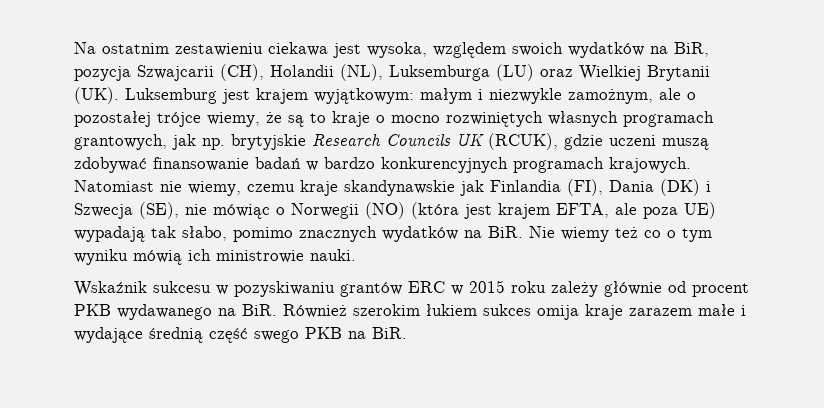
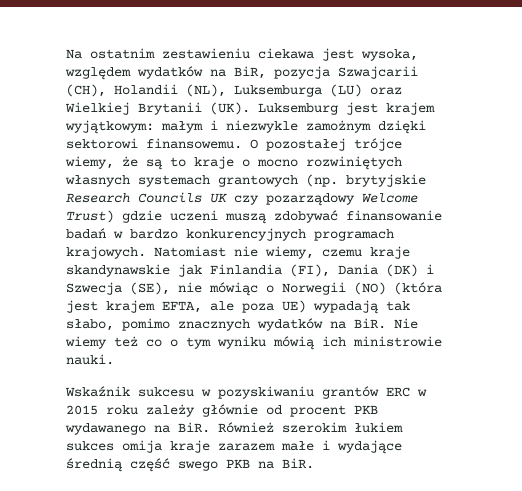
- Na ostatnim zestawieniu ciekawa jest wysoka, względem swoich wydatków na BiR, pozycja Szwajcarii (CH), Holandii (NL), Luksemburga (LU) oraz Wielkiej Brytanii (UK). Luksemburg jest krajem wyjątkowym: małym i niezwykle zamożnym, ale o pozostałej trójce wiemy, że są to kraje o mocno rozwiniętych własnych programach grantowych, jak np. brytyjskie Research Councils UK (RCUK), gdzie uczeni muszą zdobywać finansowanie badań w bardzo konkurencyjnych programach krajowych.
+ Na ostatnim zestawieniu ciekawa jest wysoka, względem wydatków na BiR, pozycja Szwajcarii (CH), Holandii (NL), Luksemburga (LU) oraz Wielkiej Brytanii (UK). Luksemburg jest krajem wyjątkowym: małym i niezwykle zamożnym dzięki sektorowi finansowemu. O pozostałej trójce wiemy, że są to kraje o mocno rozwiniętych własnych systemach grantowych (np. brytyjskie Research Councils UK czy pozarządowy Welcome Trust) gdzie uczeni muszą zdobywać finansowanie badań w bardzo konkurencyjnych programach krajowych.

